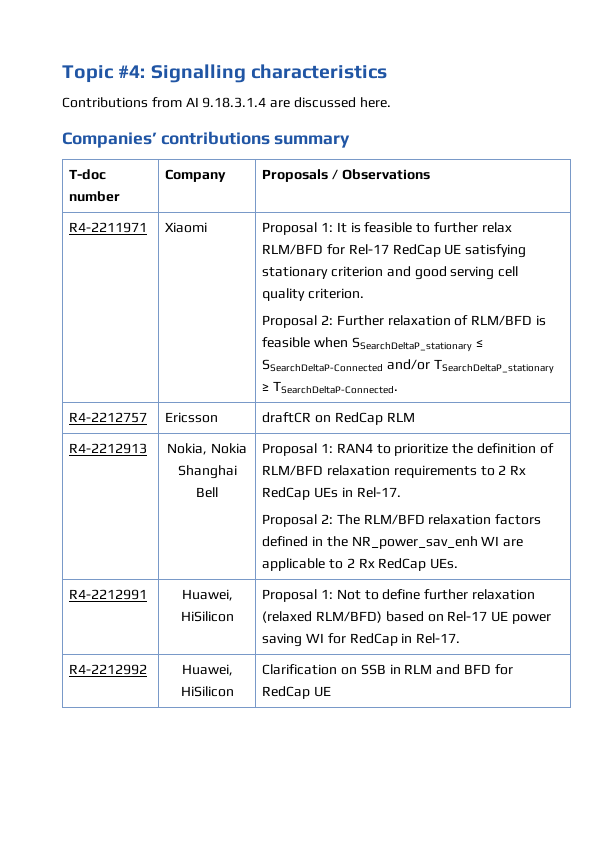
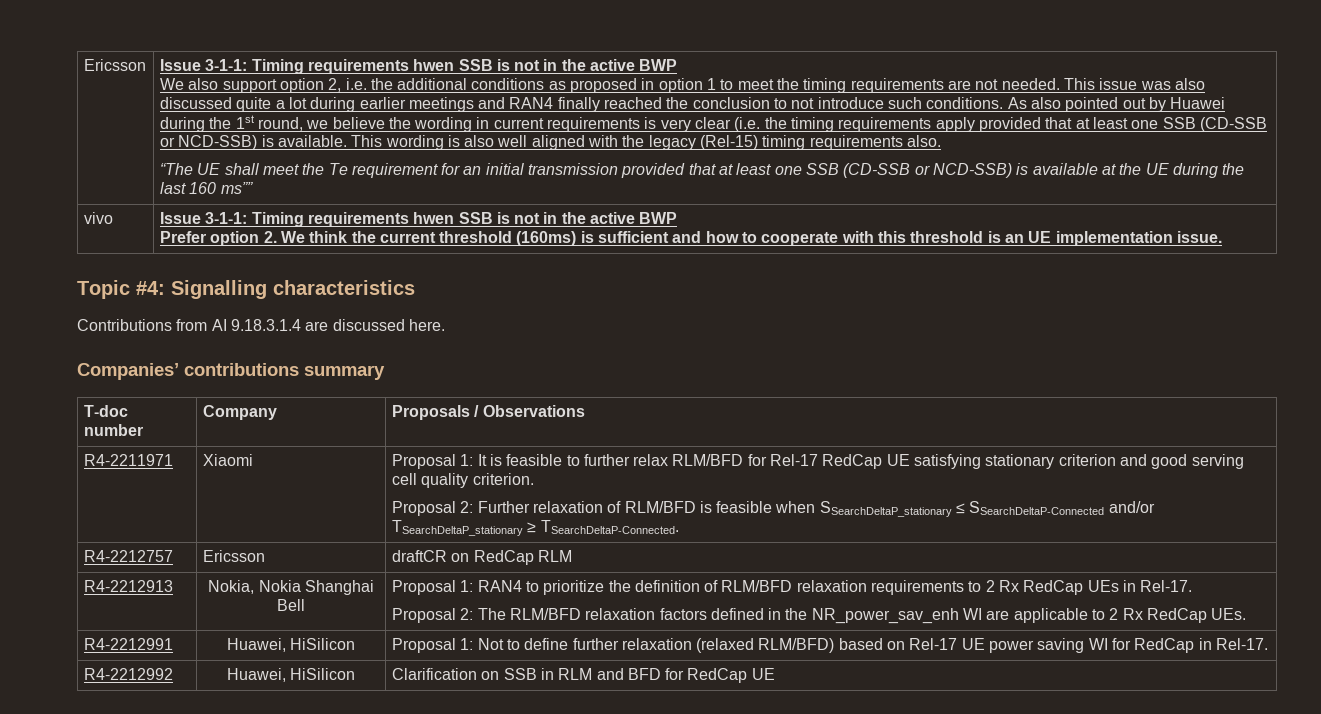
+ Ericsson | Issue 3-1-1: Timing requirements hwen SSB is not in the active BWP
+ We also support option 2, i.e. the additional conditions as proposed in option 1 to meet the timing requirements are not needed. This issue was also discussed quite a lot during earlier meetings and RAN4 finally reached the conclusion to not introduce such conditions. As also pointed out by Huawei during the 1st round, we believe the wording in current requirements is very clear (i.e. the timing requirements apply provided that at least one SSB (CD-SSB or NCD-SSB) is available. This wording is also well aligned with the legacy (Rel-15) timing requirements also.
+ “The UE shall meet the Te requirement for an initial transmission provided that at least one SSB (CD-SSB or NCD-SSB) is available at the UE during the last 160 ms””
+ vivo | Issue 3-1-1: Timing requirements hwen SSB is not in the active BWP
+ Prefer option 2. We think the current threshold (160ms) is sufficient and how to cooperate with this threshold is an UE implementation issue.

